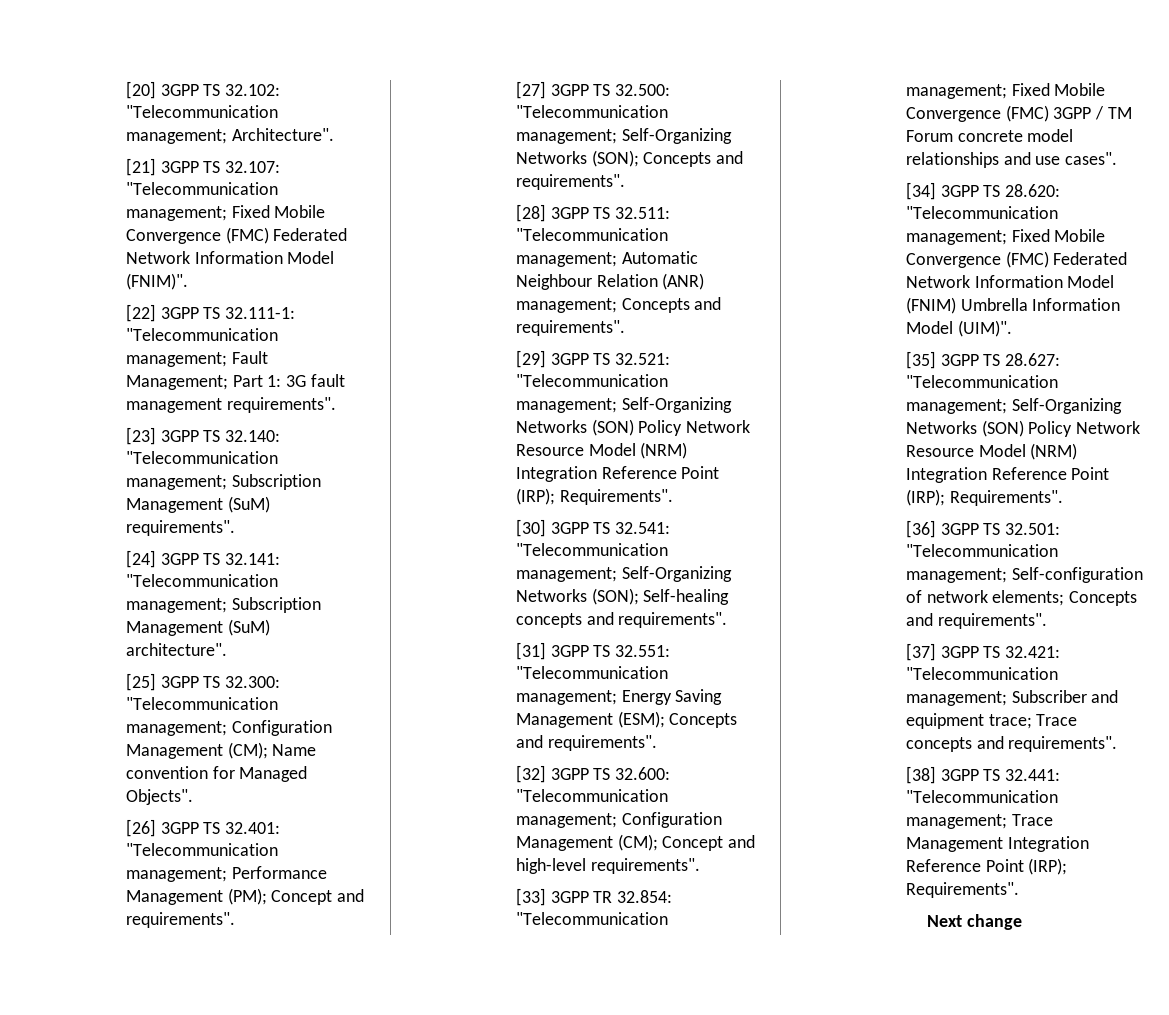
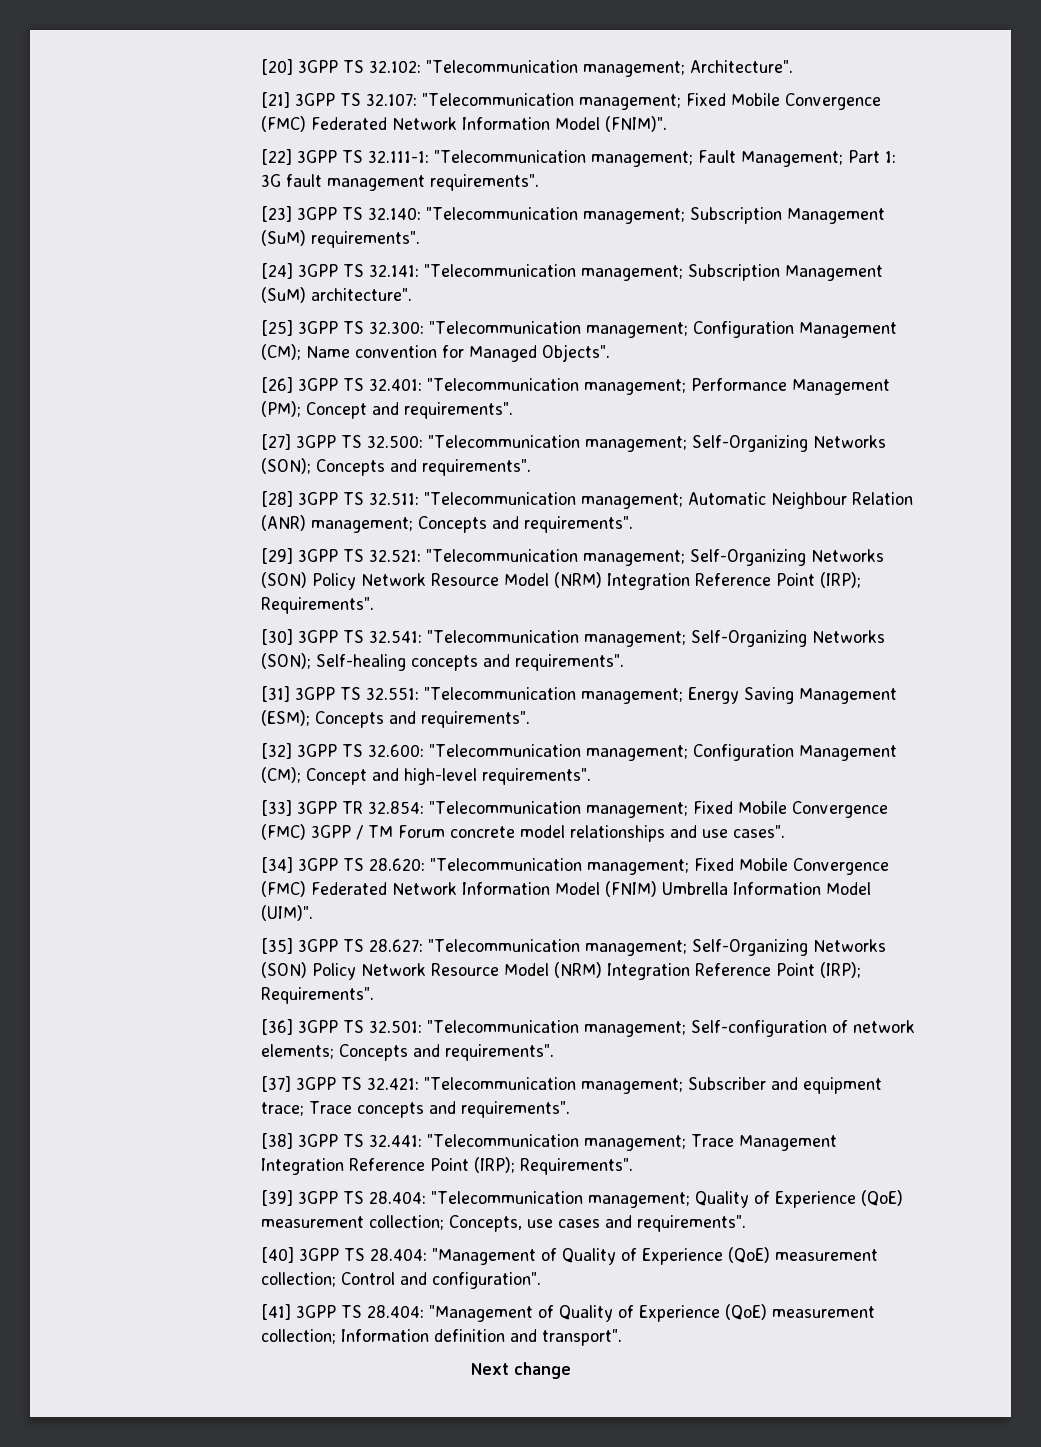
+ [39] 3GPP TS 28.404: "Telecommunication management; Quality of Experience (QoE) measurement collection; Concepts, use cases and requirements".
+ [40] 3GPP TS 28.404: "Management of Quality of Experience (QoE) measurement collection; Control and configuration".
+ [41] 3GPP TS 28.404: "Management of Quality of Experience (QoE) measurement collection; Information definition and transport".

